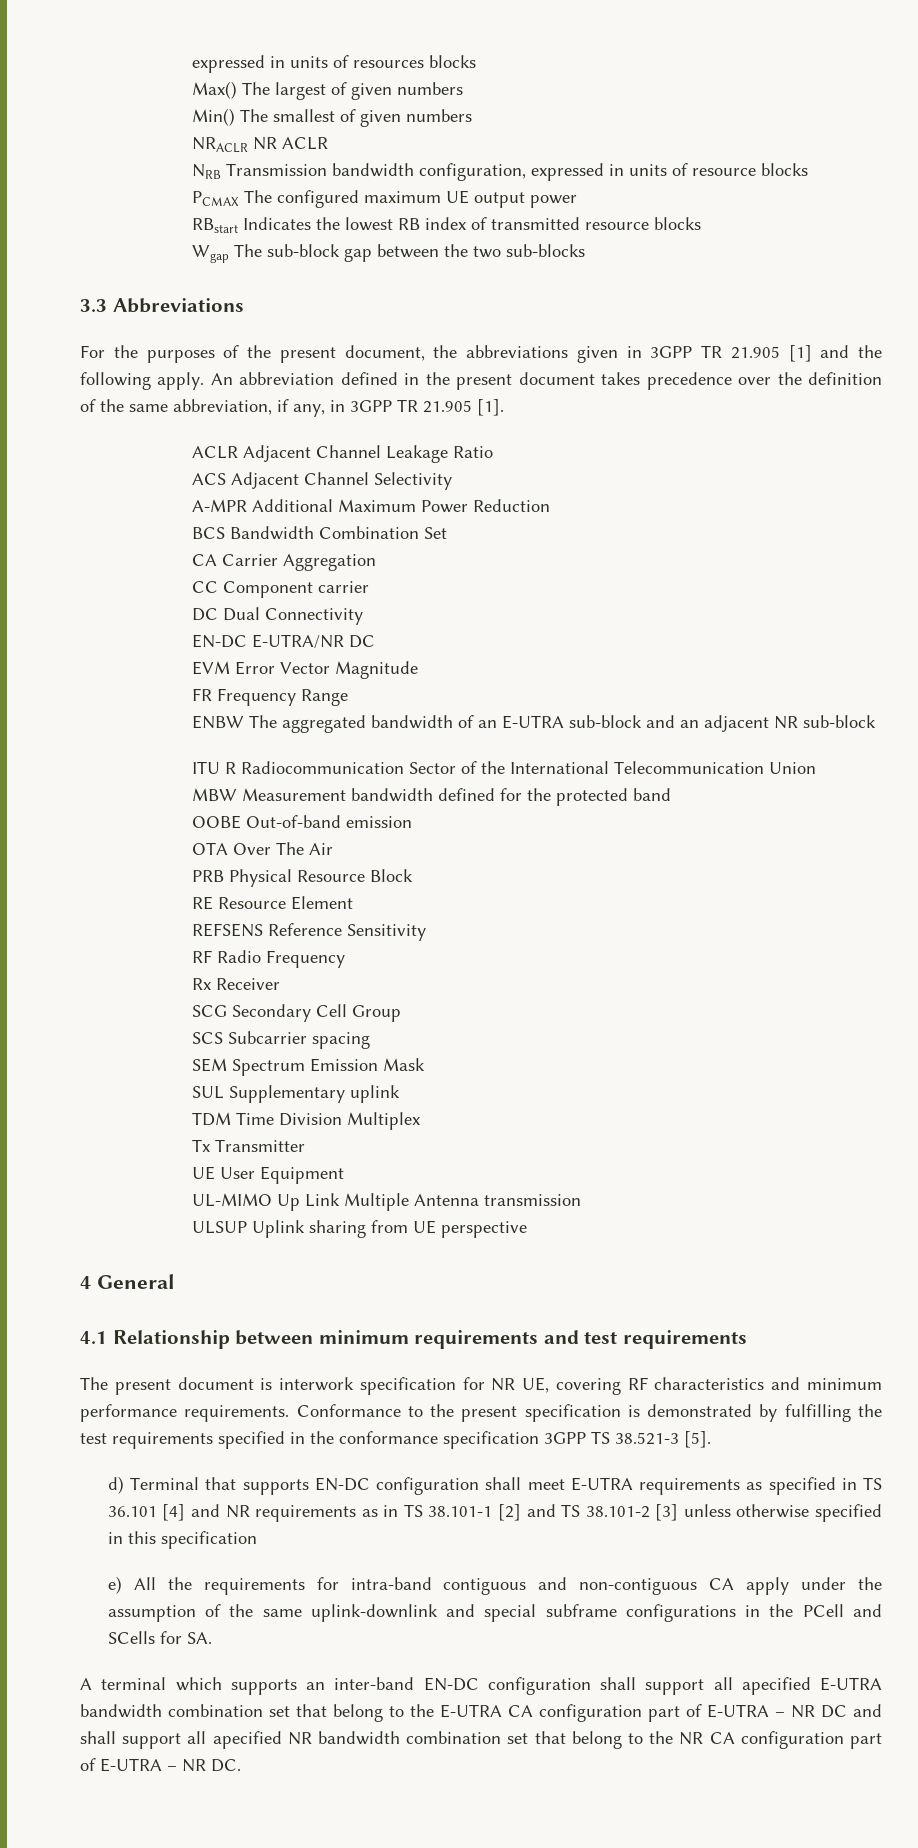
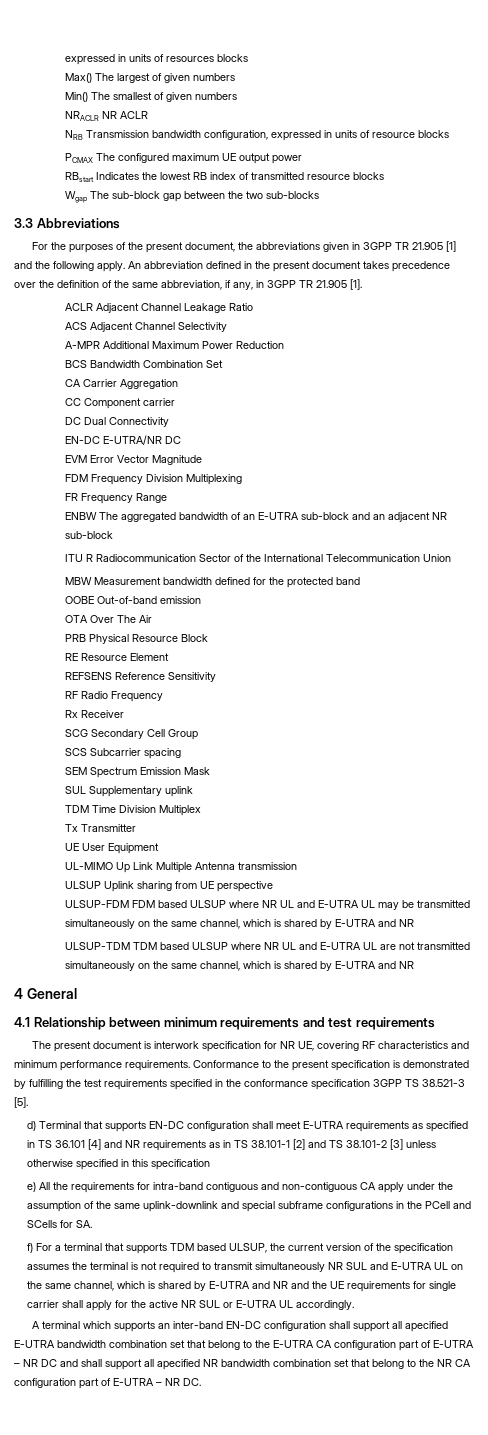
+ FDM Frequency Division Multiplexing
+ ULSUP-FDM FDM based ULSUP where NR UL and E-UTRA UL may be transmitted simultaneously on the same channel, which is shared by E-UTRA and NR
+ ULSUP-TDM TDM based ULSUP where NR UL and E-UTRA UL are not transmitted simultaneously on the same channel, which is shared by E-UTRA and NR
+ f) For a terminal that supports TDM based ULSUP, the current version of the specification assumes the terminal is not required to transmit simultaneously NR SUL and E-UTRA UL on the same channel, which is shared by E-UTRA and NR and the UE requirements for single carrier shall apply for the active NR SUL or E-UTRA UL accordingly.

